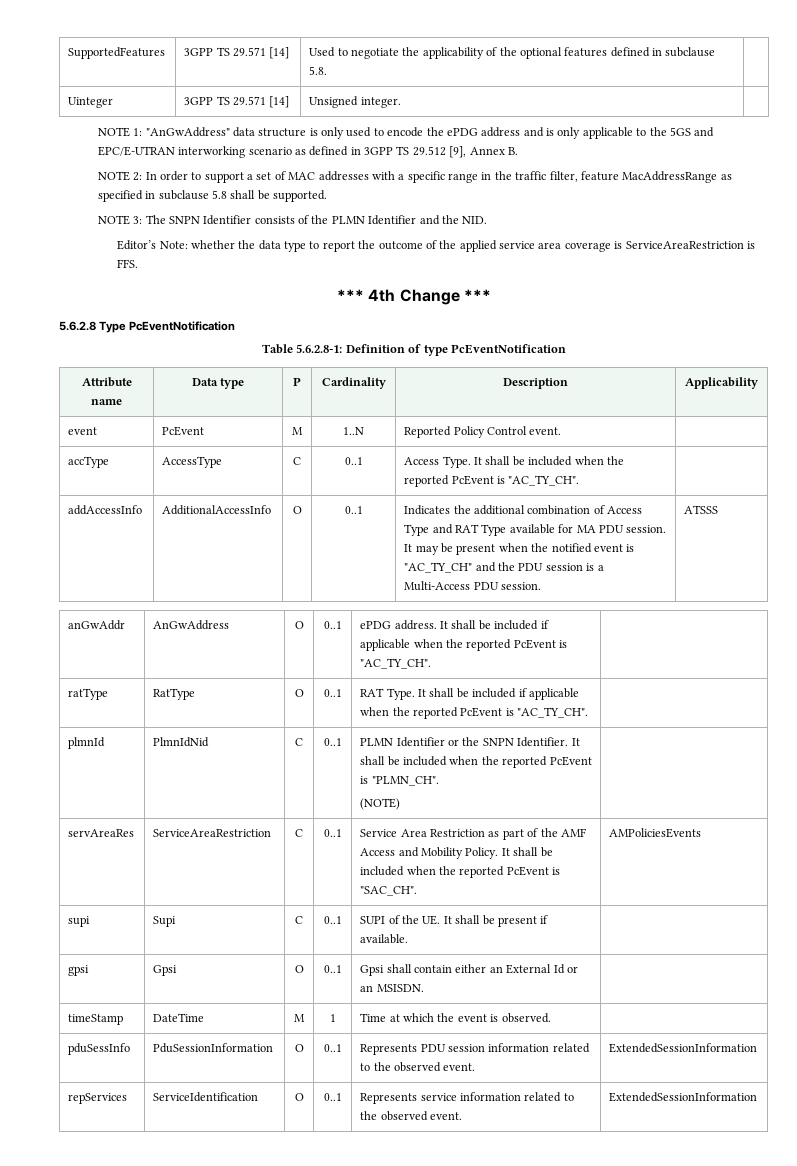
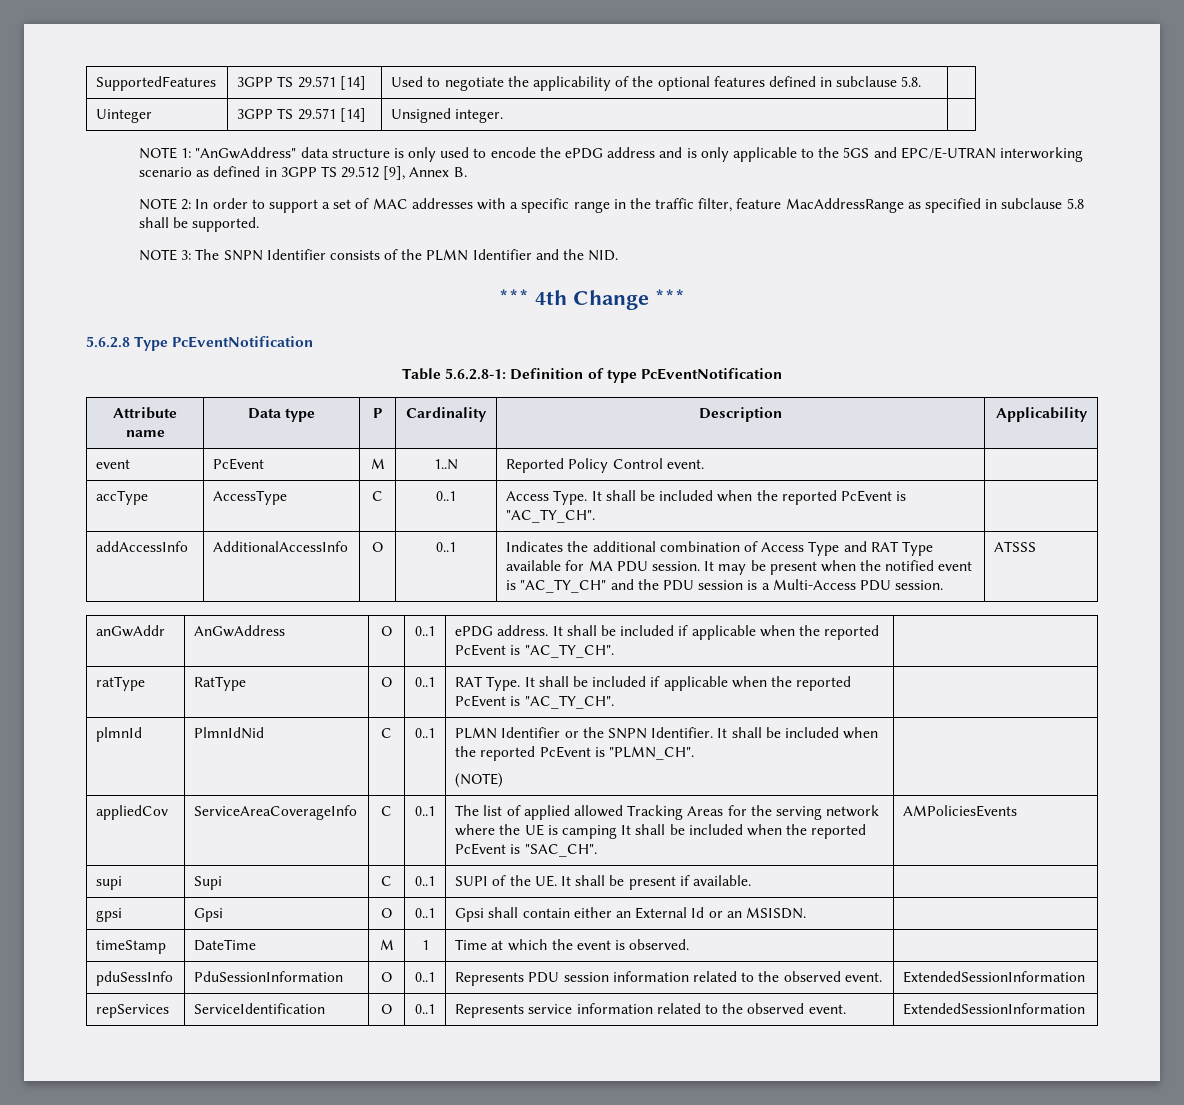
- Editor’s Note: whether the data type to report the outcome of the applied service area coverage is ServiceAreaRestriction is FFS.
- servAreaRes | ServiceAreaRestriction | C | 0..1 | Service Area Restriction as part of the AMF Access and Mobility Policy. It shall be included when the reported PcEvent is "SAC_CH". | AMPoliciesEvents
+ appliedCov | ServiceAreaCoverageInfo | C | 0..1 | The list of applied allowed Tracking Areas for the serving network where the UE is camping It shall be included when the reported PcEvent is "SAC_CH". | AMPoliciesEvents

